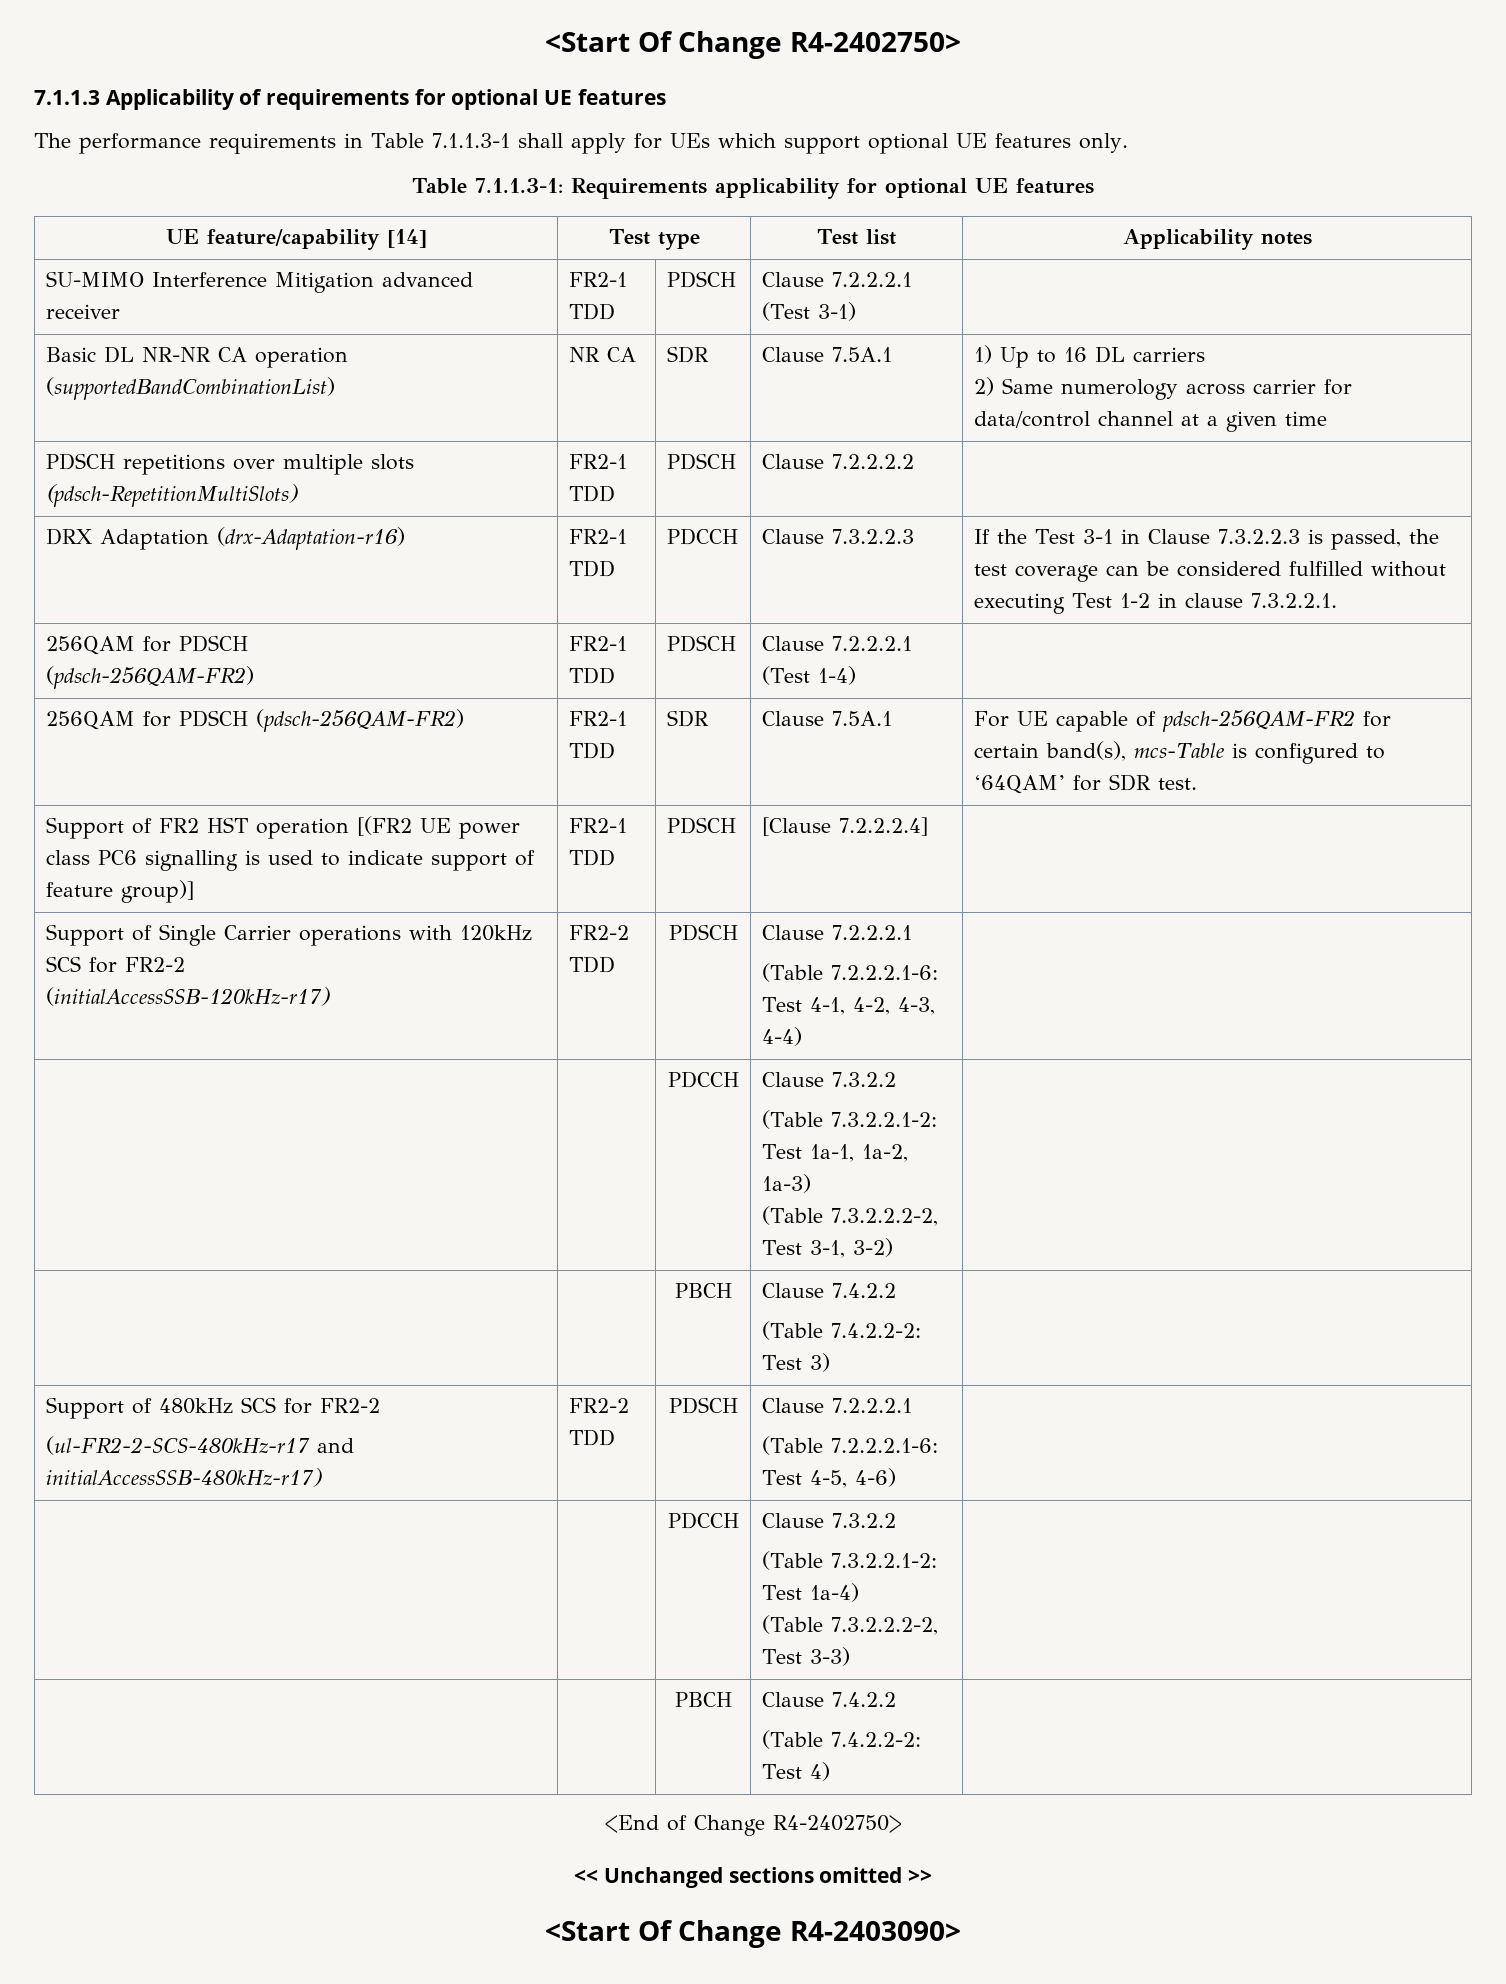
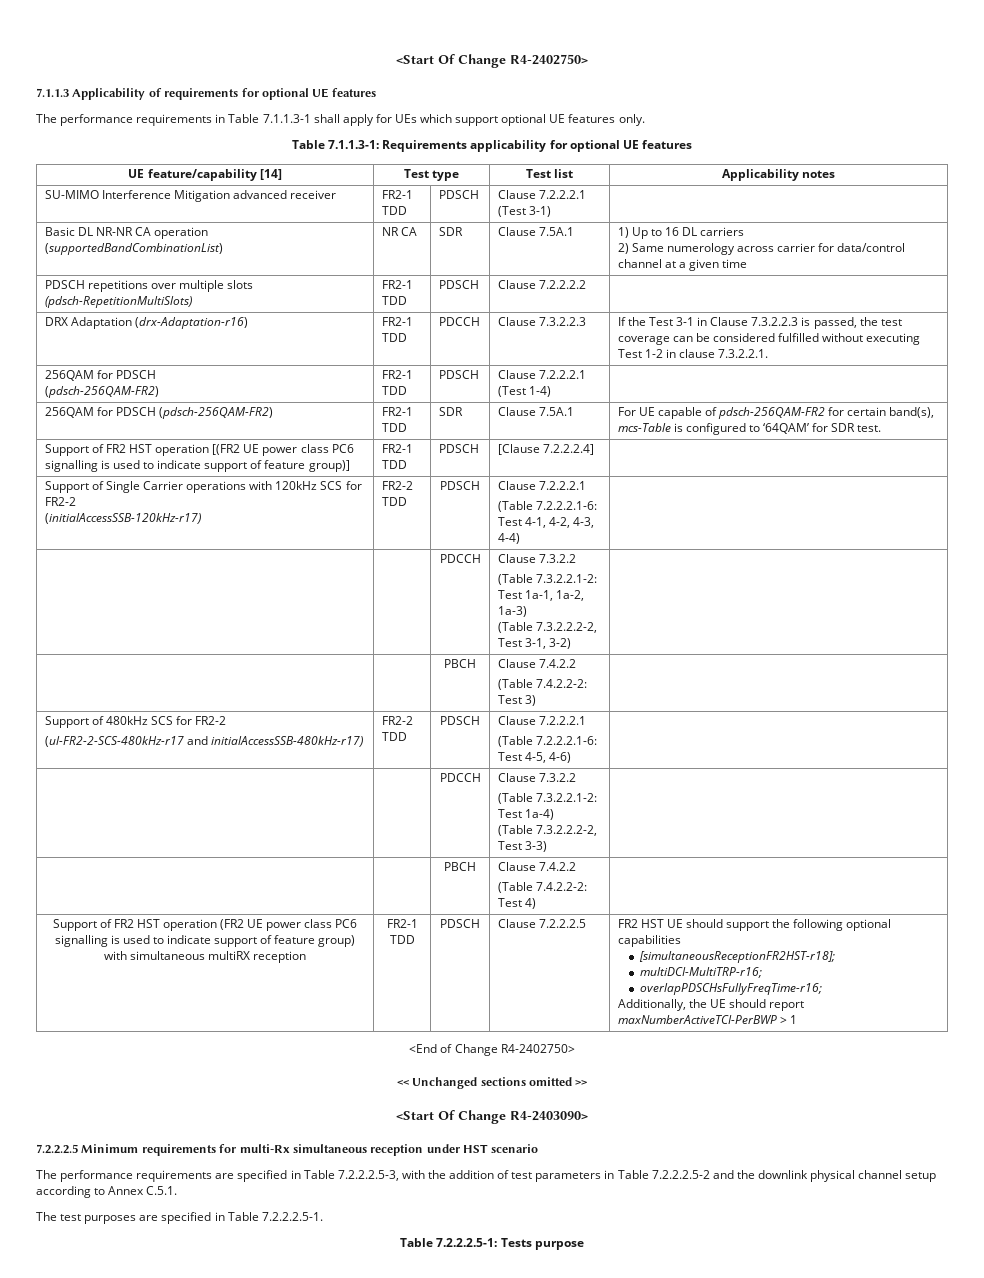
+ Support of FR2 HST operation (FR2 UE power class PC6 signalling is used to indicate support of feature group) with simultaneous multiRX reception | FR2-1 TDD | PDSCH | Clause 7.2.2.2.5 | FR2 HST UE should support the following optional capabilities
+ [simultaneousReceptionFR2HST-r18];
+ multiDCI-MultiTRP-r16;
+ overlapPDSCHsFullyFreqTime-r16;
+ Additionally, the UE should report maxNumberActiveTCI-PerBWP > 1
+ 7.2.2.2.5 Minimum requirements for multi-Rx simultaneous reception under HST scenario
+ The performance requirements are specified in Table 7.2.2.2.5-3, with the addition of test parameters in Table 7.2.2.2.5-2 and the downlink physical channel setup according to Annex C.5.1.
+ The test purposes are specified in Table 7.2.2.2.5-1.
+ Table 7.2.2.2.5-1: Tests purpose

